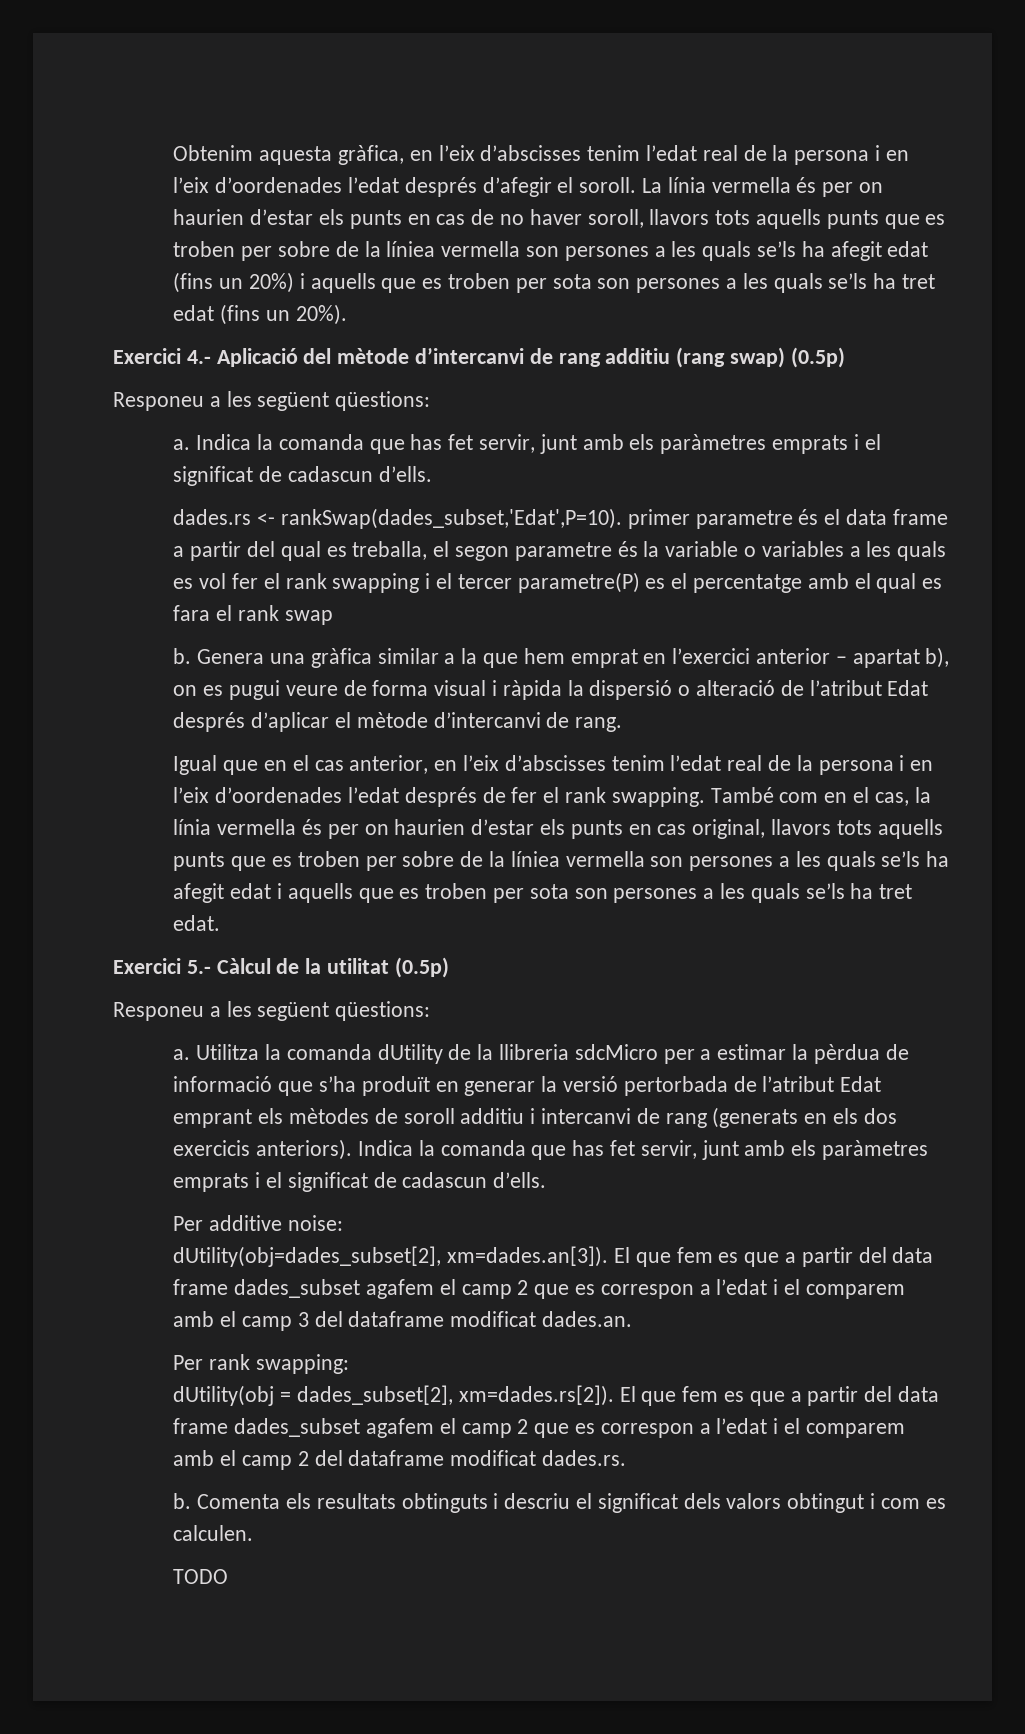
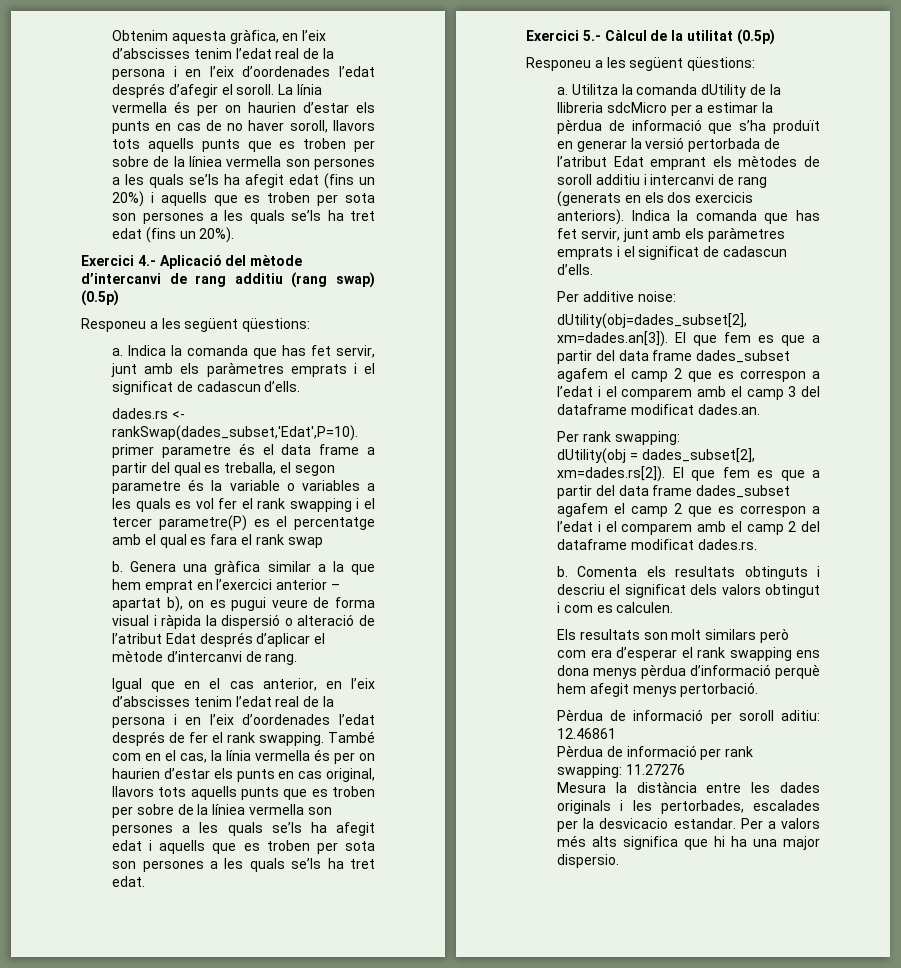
- TODO
+ Els resultats son molt similars però com era d’esperar el rank swapping ens dona menys pèrdua d’informació perquè hem afegit menys pertorbació.
+ Pèrdua de informació per soroll aditiu: 12.46861
+ Pèrdua de informació per rank swapping: 11.27276
+ Mesura la distància entre les dades originals i les pertorbades, escalades per la desvicacio estandar. Per a valors més alts significa que hi ha una major dispersio.

